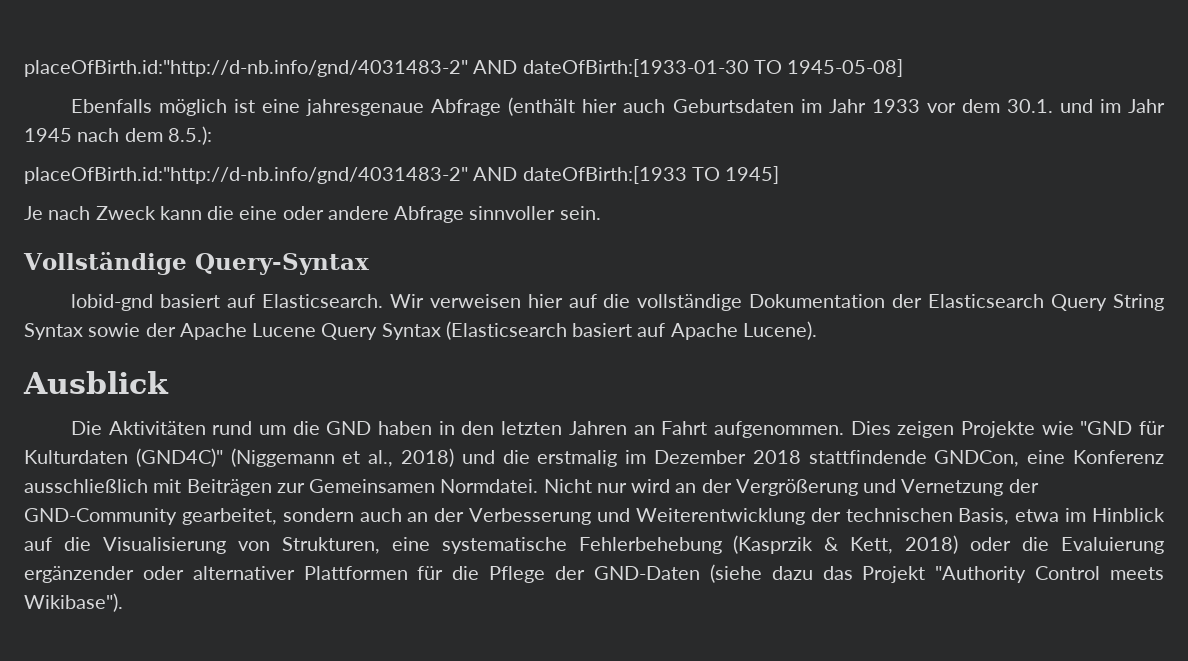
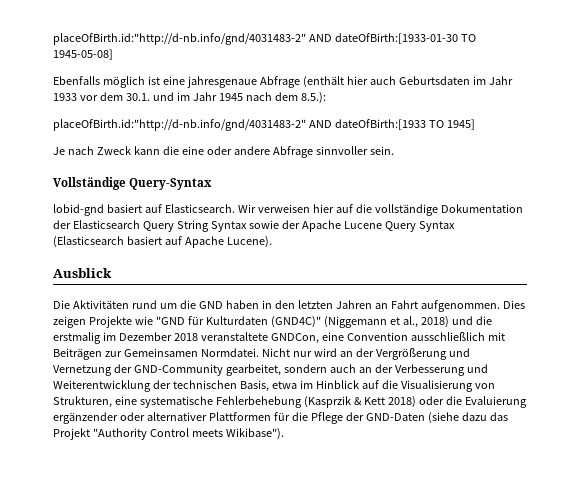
- Dies zeigen Projekte wie "GND für Kulturdaten (GND4C)" (Niggemann et al., 2018) und die erstmalig im Dezember 2018 stattfindende GNDCon, eine Konferenz ausschließlich mit Beiträgen zur Gemeinsamen Normdatei.
+ Dies zeigen Projekte wie "GND für Kulturdaten (GND4C)" (Niggemann et al., 2018) und die erstmalig im Dezember 2018 veranstaltete GNDCon, eine Convention ausschließlich mit Beiträgen zur Gemeinsamen Normdatei.
- Nicht nur wird an der Vergrößerung und Vernetzung der GND-Community gearbeitet, sondern auch an der Verbesserung und Weiterentwicklung der technischen Basis, etwa im Hinblick auf die Visualisierung von Strukturen, eine systematische Fehlerbehebung (Kasprzik & Kett, 2018) oder die Evaluierung ergänzender oder alternativer Plattformen für die Pflege der GND-Daten (siehe dazu das Projekt "Authority Control meets Wikibase").
+ Nicht nur wird an der Vergrößerung und Vernetzung der GND-Community gearbeitet, sondern auch an der Verbesserung und Weiterentwicklung der technischen Basis, etwa im Hinblick auf die Visualisierung von Strukturen, eine systematische Fehlerbehebung (Kasprzik & Kett 2018) oder die Evaluierung ergänzender oder alternativer Plattformen für die Pflege der GND-Daten (siehe dazu das Projekt "Authority Control meets Wikibase").

